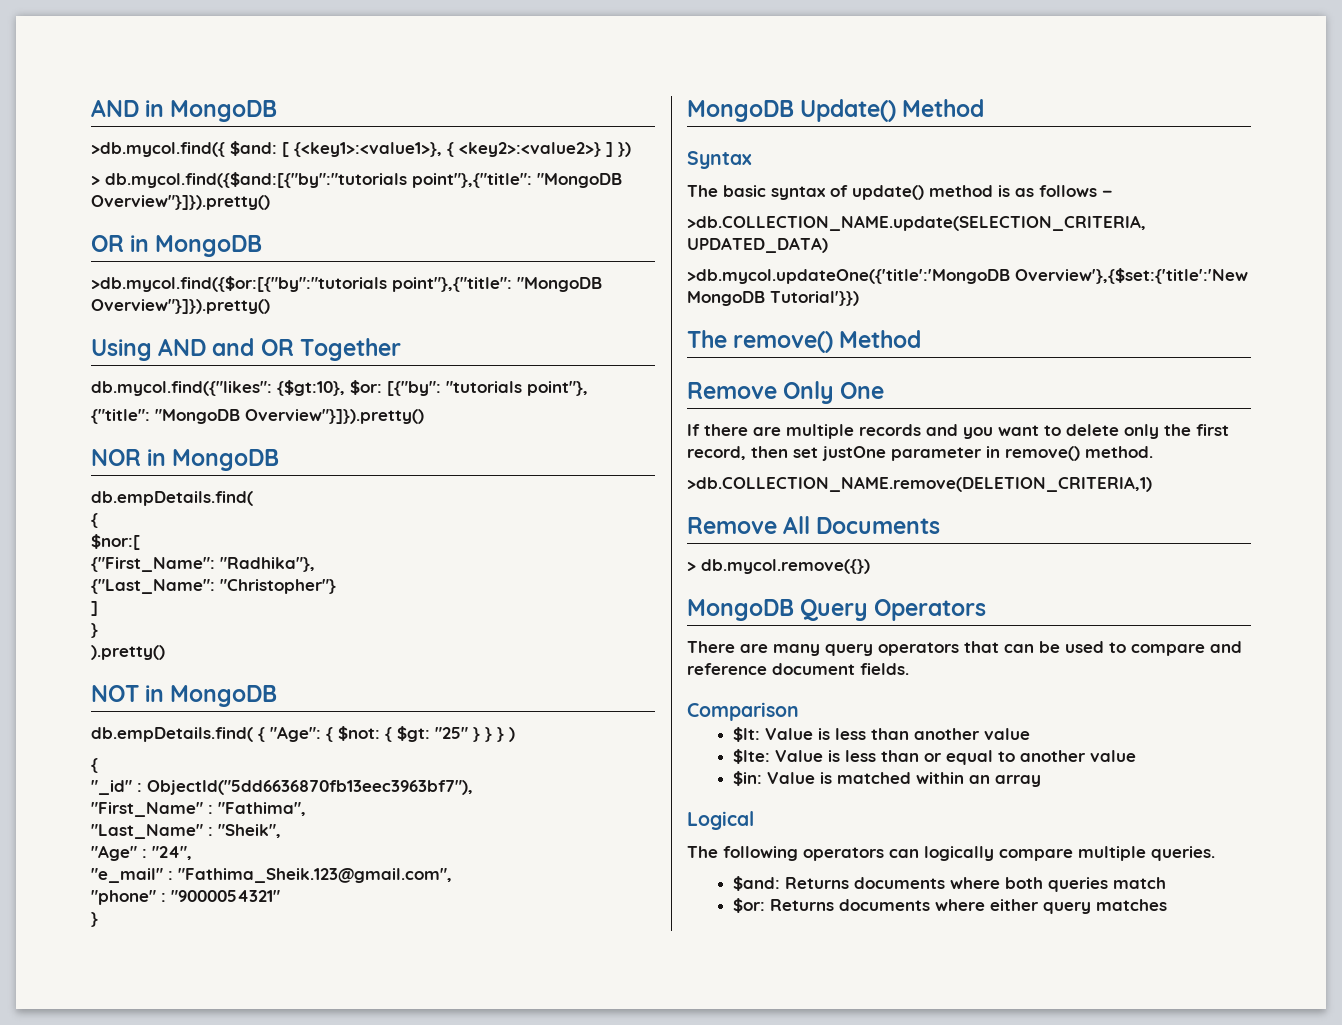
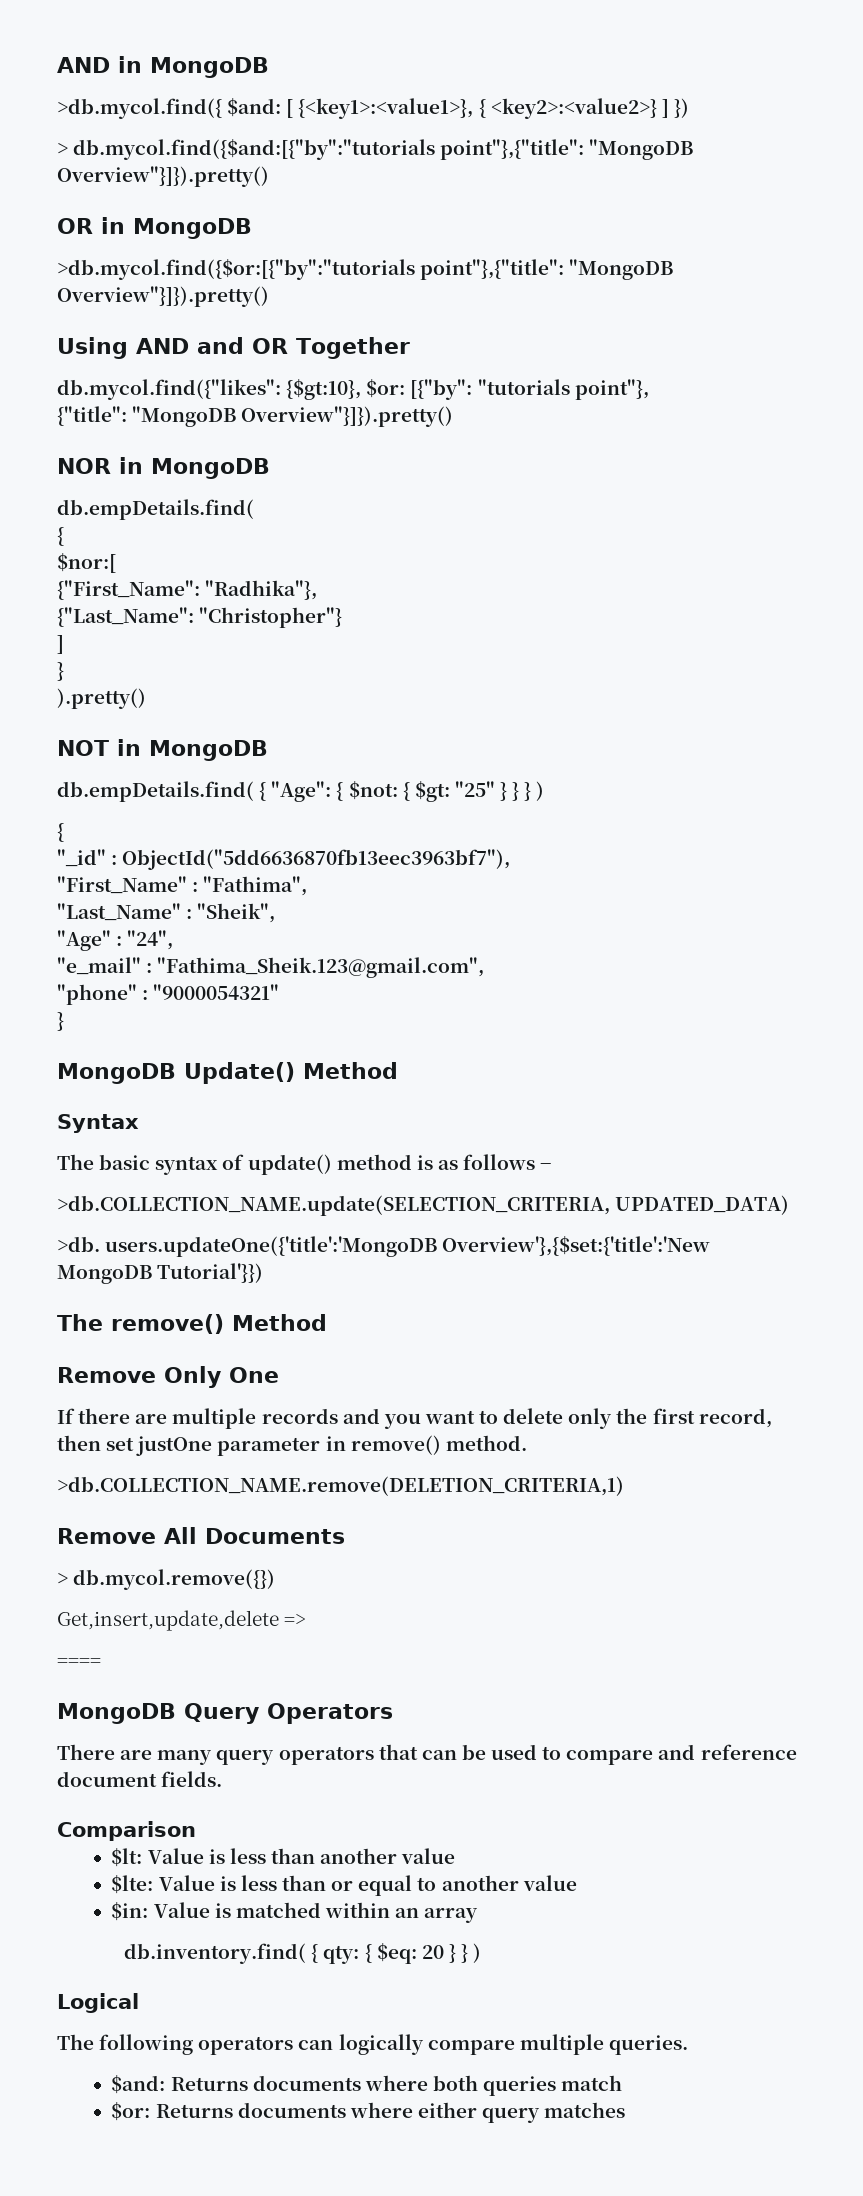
- >db.mycol.updateOne({'title':'MongoDB Overview'},{$set:{'title':'New MongoDB Tutorial'}})
+ >db. users.updateOne({'title':'MongoDB Overview'},{$set:{'title':'New MongoDB Tutorial'}})
+ Get,insert,update,delete =>
+ ====
+ db.inventory.find( { qty: { $eq: 20 } } )

